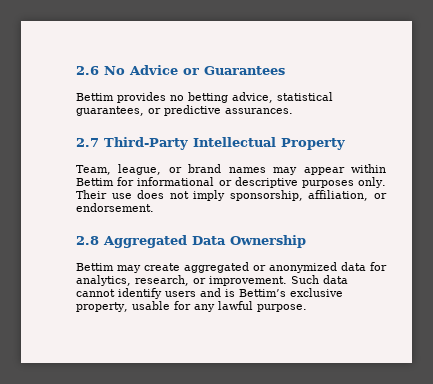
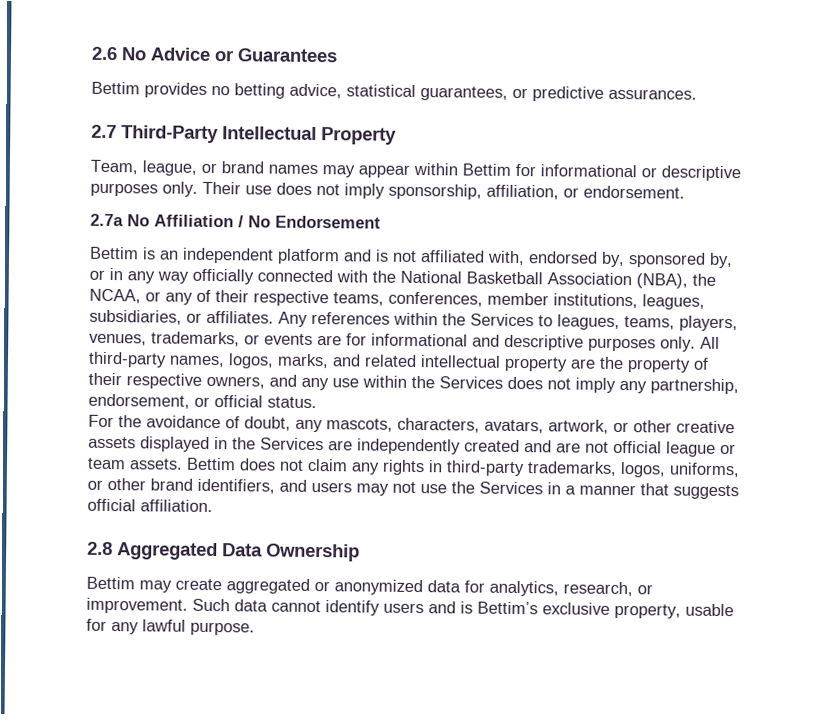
+ 2.7a No Affiliation / No Endorsement
+ Bettim is an independent platform and is not affiliated with, endorsed by, sponsored by, or in any way officially connected with the National Basketball Association (NBA), the NCAA, or any of their respective teams, conferences, member institutions, leagues, subsidiaries, or affiliates. Any references within the Services to leagues, teams, players, venues, trademarks, or events are for informational and descriptive purposes only. All third-party names, logos, marks, and related intellectual property are the property of their respective owners, and any use within the Services does not imply any partnership, endorsement, or official status.
+ For the avoidance of doubt, any mascots, characters, avatars, artwork, or other creative assets displayed in the Services are independently created and are not official league or team assets. Bettim does not claim any rights in third-party trademarks, logos, uniforms, or other brand identifiers, and users may not use the Services in a manner that suggests official affiliation.

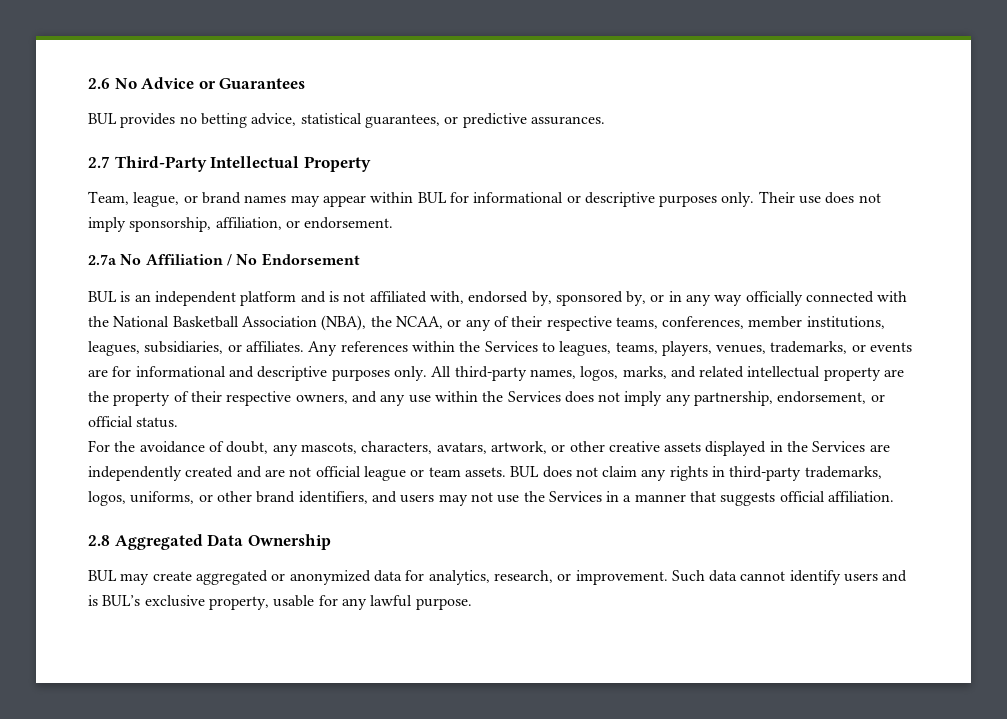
- Bettim provides no betting advice, statistical guarantees, or predictive assurances.
+ BUL provides no betting advice, statistical guarantees, or predictive assurances.
- Team, league, or brand names may appear within Bettim for informational or descriptive purposes only.
+ Team, league, or brand names may appear within BUL for informational or descriptive purposes only.
- Bettim is an independent platform and is not affiliated with, endorsed by, sponsored by, or in any way officially connected with the National Basketball Association (NBA), the NCAA, or any of their respective teams, conferences, member institutions, leagues, subsidiaries, or affiliates.
+ BUL is an independent platform and is not affiliated with, endorsed by, sponsored by, or in any way officially connected with the National Basketball Association (NBA), the NCAA, or any of their respective teams, conferences, member institutions, leagues, subsidiaries, or affiliates.
- Bettim does not claim any rights in third-party trademarks, logos, uniforms, or other brand identifiers, and users may not use the Services in a manner that suggests official affiliation.
+ BUL does not claim any rights in third-party trademarks, logos, uniforms, or other brand identifiers, and users may not use the Services in a manner that suggests official affiliation.
- Bettim may create aggregated or anonymized data for analytics, research, or improvement.
+ BUL may create aggregated or anonymized data for analytics, research, or improvement.
- Such data cannot identify users and is Bettim’s exclusive property, usable for any lawful purpose.
+ Such data cannot identify users and is BUL’s exclusive property, usable for any lawful purpose.

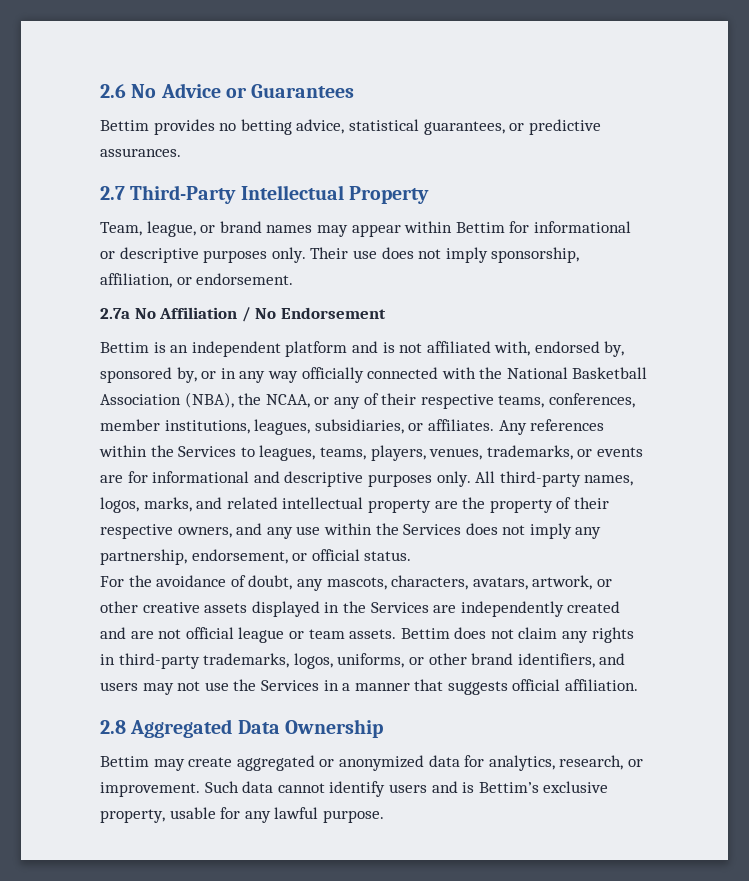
- BUL provides no betting advice, statistical guarantees, or predictive assurances.
+ Bettim provides no betting advice, statistical guarantees, or predictive assurances.
- Team, league, or brand names may appear within BUL for informational or descriptive purposes only.
+ Team, league, or brand names may appear within Bettim for informational or descriptive purposes only.
- BUL is an independent platform and is not affiliated with, endorsed by, sponsored by, or in any way officially connected with the National Basketball Association (NBA), the NCAA, or any of their respective teams, conferences, member institutions, leagues, subsidiaries, or affiliates.
+ Bettim is an independent platform and is not affiliated with, endorsed by, sponsored by, or in any way officially connected with the National Basketball Association (NBA), the NCAA, or any of their respective teams, conferences, member institutions, leagues, subsidiaries, or affiliates.
- BUL does not claim any rights in third-party trademarks, logos, uniforms, or other brand identifiers, and users may not use the Services in a manner that suggests official affiliation.
+ Bettim does not claim any rights in third-party trademarks, logos, uniforms, or other brand identifiers, and users may not use the Services in a manner that suggests official affiliation.
- BUL may create aggregated or anonymized data for analytics, research, or improvement.
+ Bettim may create aggregated or anonymized data for analytics, research, or improvement.
- Such data cannot identify users and is BUL’s exclusive property, usable for any lawful purpose.
+ Such data cannot identify users and is Bettim’s exclusive property, usable for any lawful purpose.

